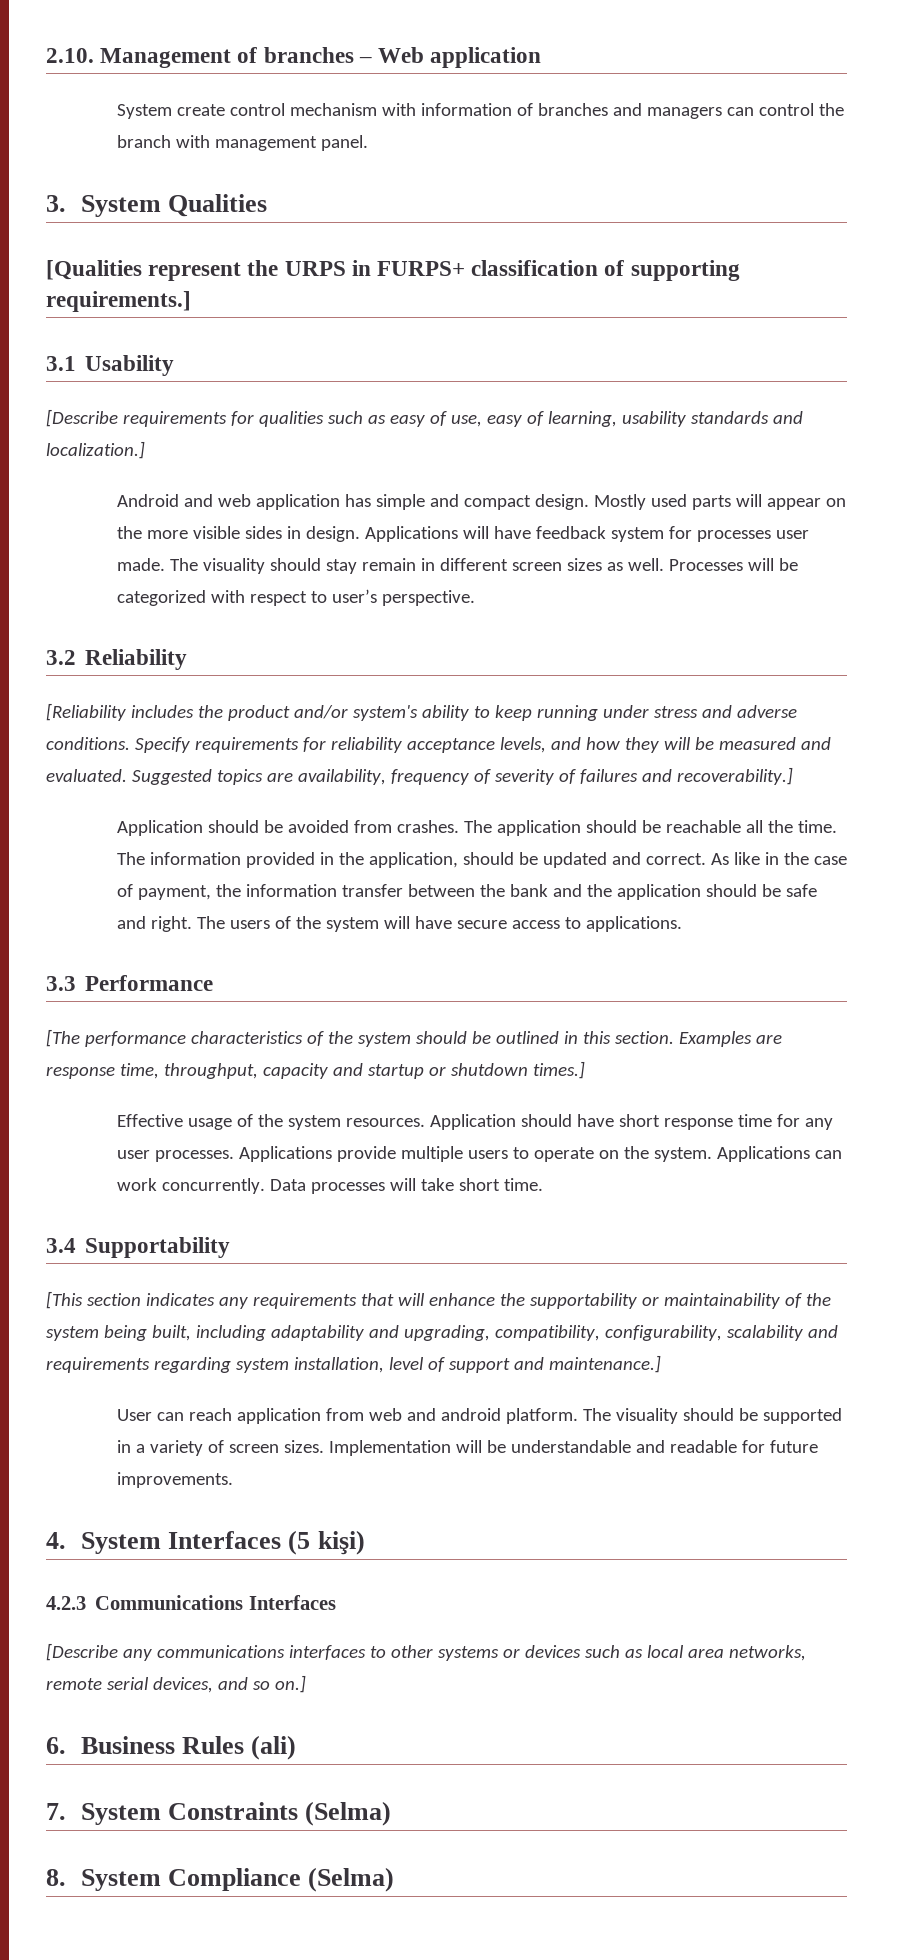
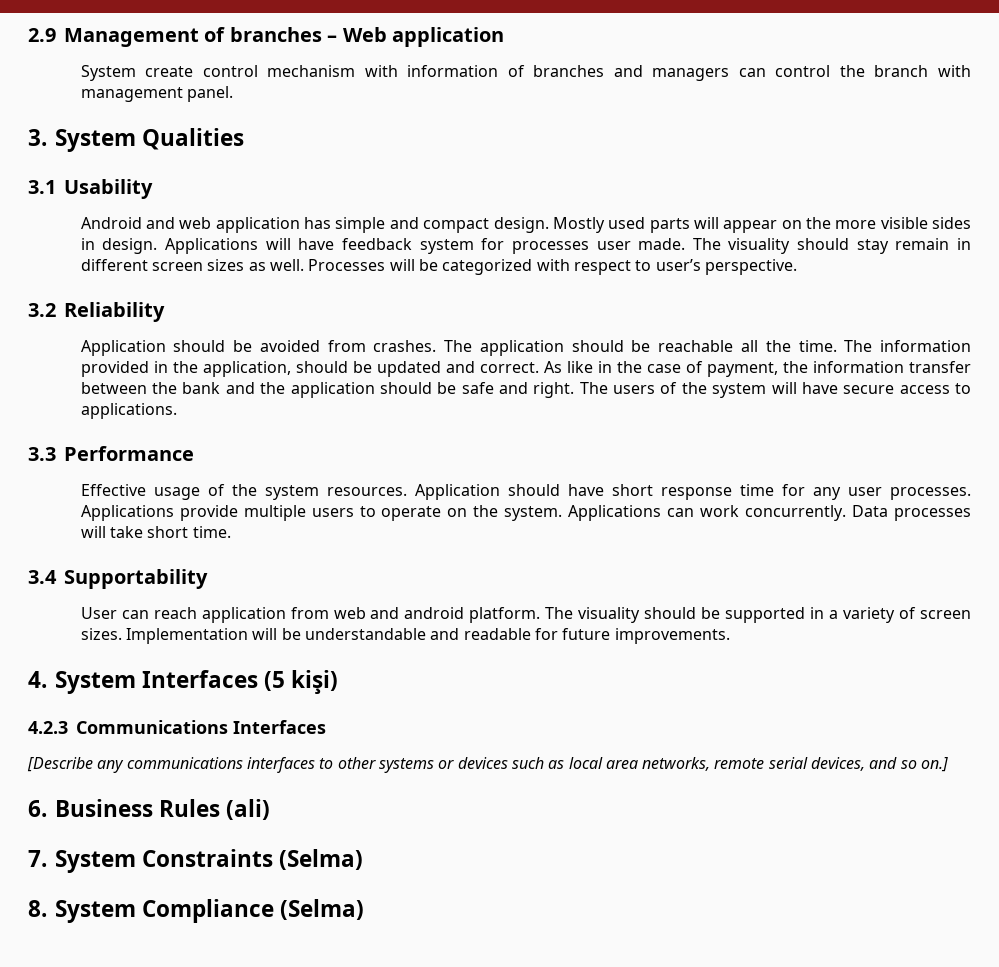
- 2.10. Management of branches – Web application
+ 2.9 Management of branches – Web application
- [Qualities represent the URPS in FURPS+ classification of supporting requirements.]
  3.1 Usability
- [Describe requirements for qualities such as easy of use, easy of learning, usability standards and localization.]
- [Reliability includes the product and/or system's ability to keep running under stress and adverse conditions. Specify requirements for reliability acceptance levels, and how they will be measured and evaluated. Suggested topics are availability, frequency of severity of failures and recoverability.]
- [The performance characteristics of the system should be outlined in this section. Examples are response time, throughput, capacity and startup or shutdown times.]
- [This section indicates any requirements that will enhance the supportability or maintainability of the system being built, including adaptability and upgrading, compatibility, configurability, scalability and requirements regarding system installation, level of support and maintenance.]

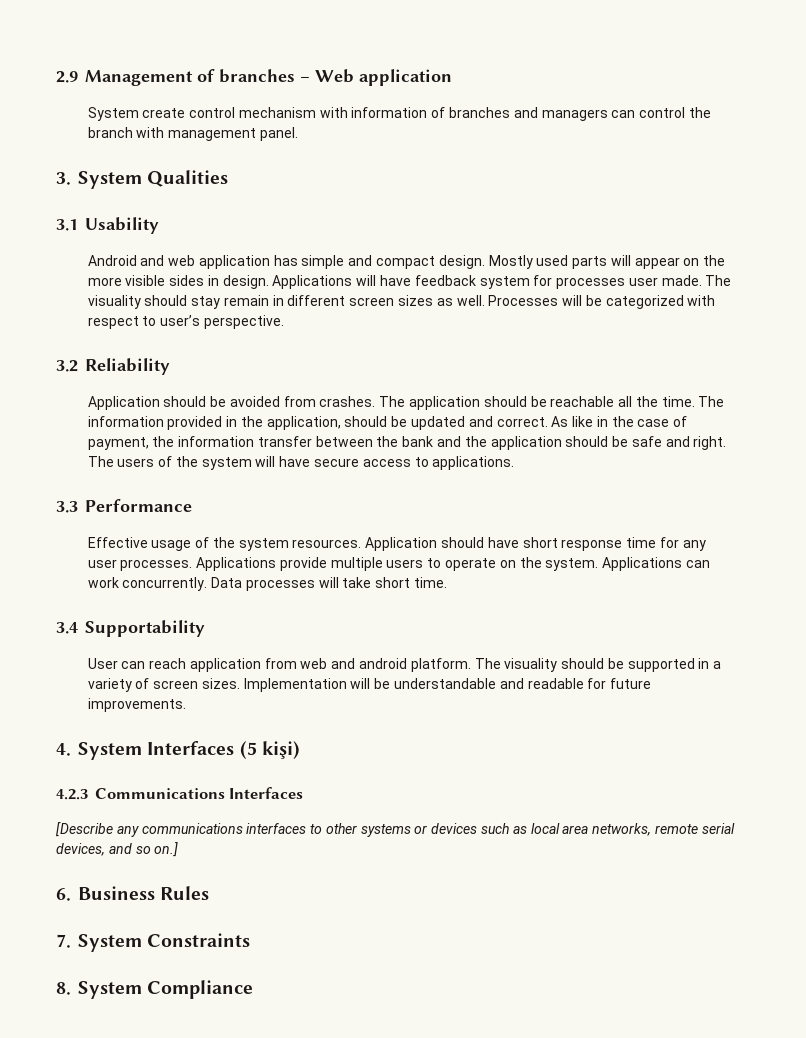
- 6. Business Rules (ali)
+ 6. Business Rules
- 7. System Constraints (Selma)
+ 7. System Constraints
- 8. System Compliance (Selma)
+ 8. System Compliance

